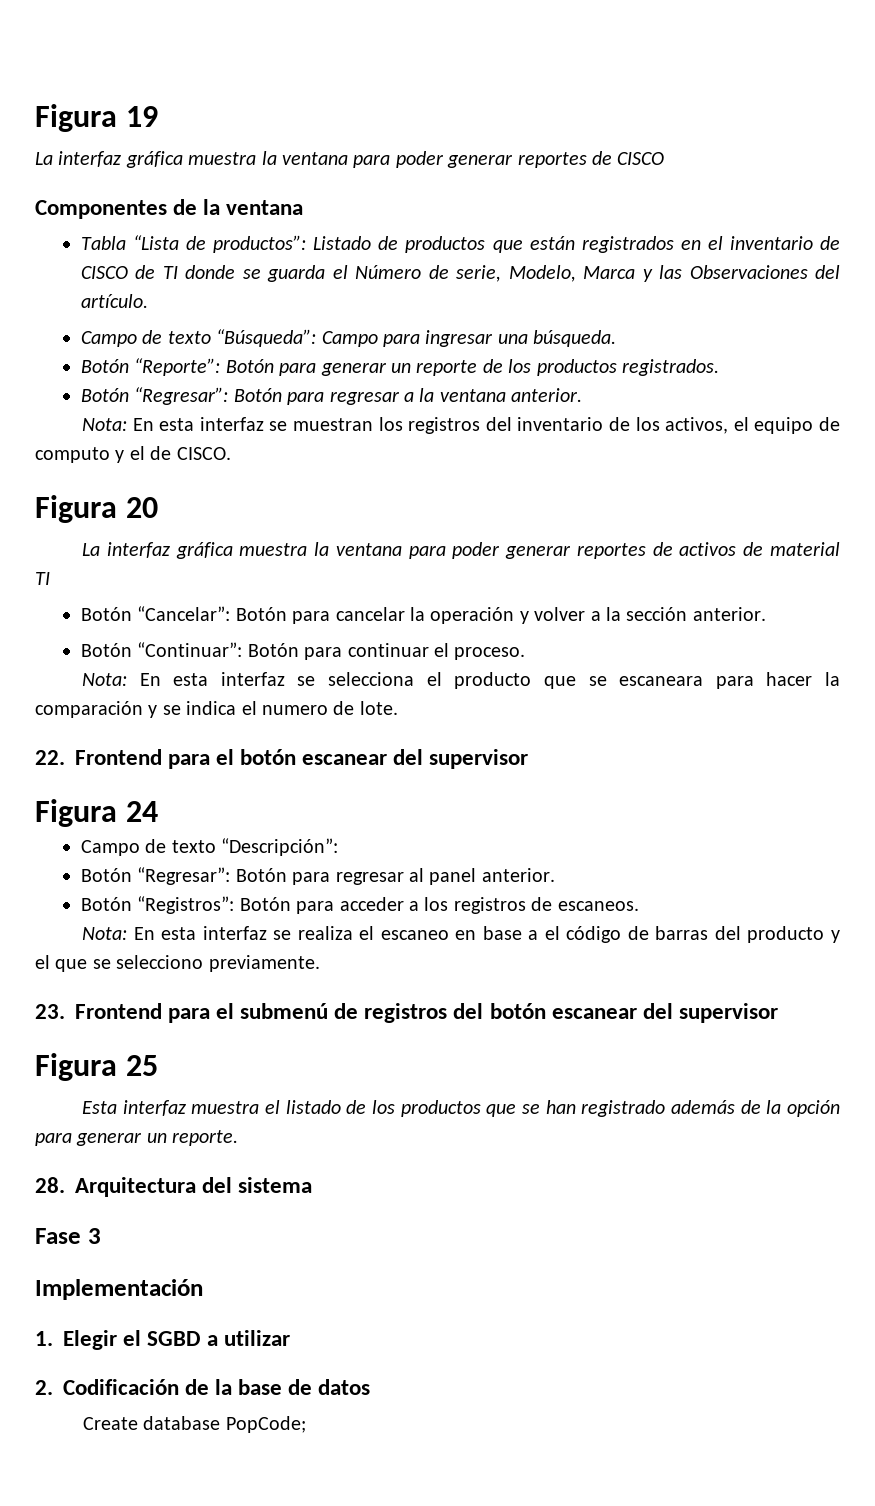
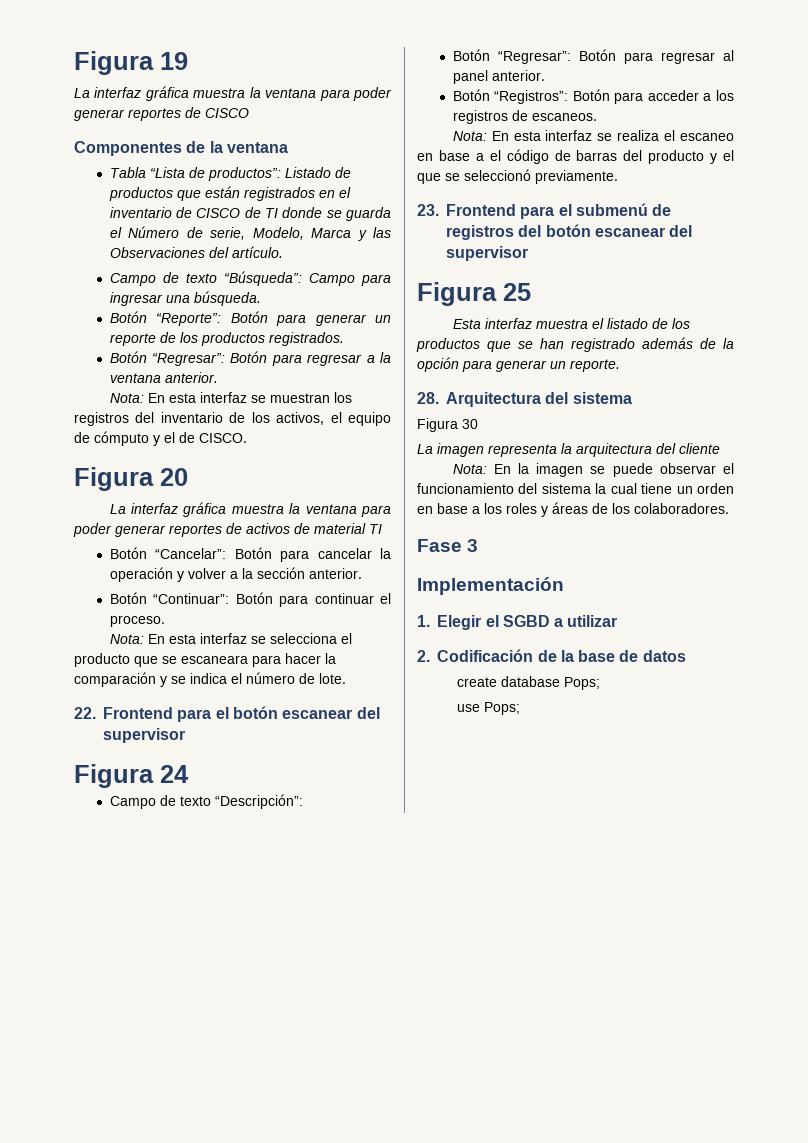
- Nota: En esta interfaz se muestran los registros del inventario de los activos, el equipo de computo y el de CISCO.
+ Nota: En esta interfaz se muestran los registros del inventario de los activos, el equipo de cómputo y el de CISCO.
- Nota: En esta interfaz se selecciona el producto que se escaneara para hacer la comparación y se indica el numero de lote.
+ Nota: En esta interfaz se selecciona el producto que se escaneara para hacer la comparación y se indica el número de lote.
- Nota: En esta interfaz se realiza el escaneo en base a el código de barras del producto y el que se selecciono previamente.
+ Nota: En esta interfaz se realiza el escaneo en base a el código de barras del producto y el que se seleccionó previamente.
+ Figura 30
+ La imagen representa la arquitectura del cliente
+ Nota: En la imagen se puede observar el funcionamiento del sistema la cual tiene un orden en base a los roles y áreas de los colaboradores.
- Create database PopCode;
+ create database Pops;
+ use Pops;

